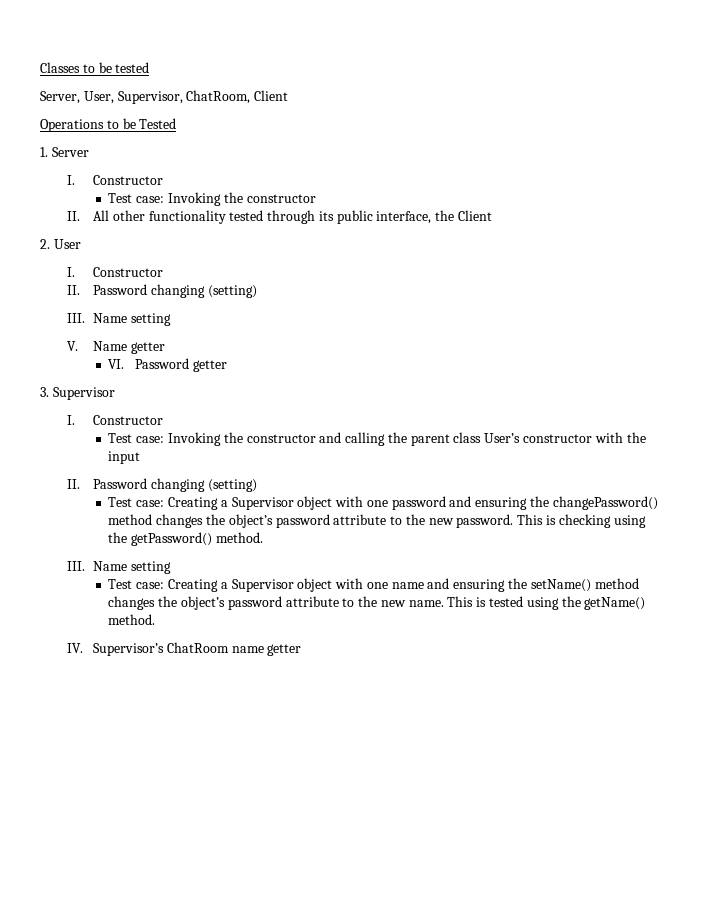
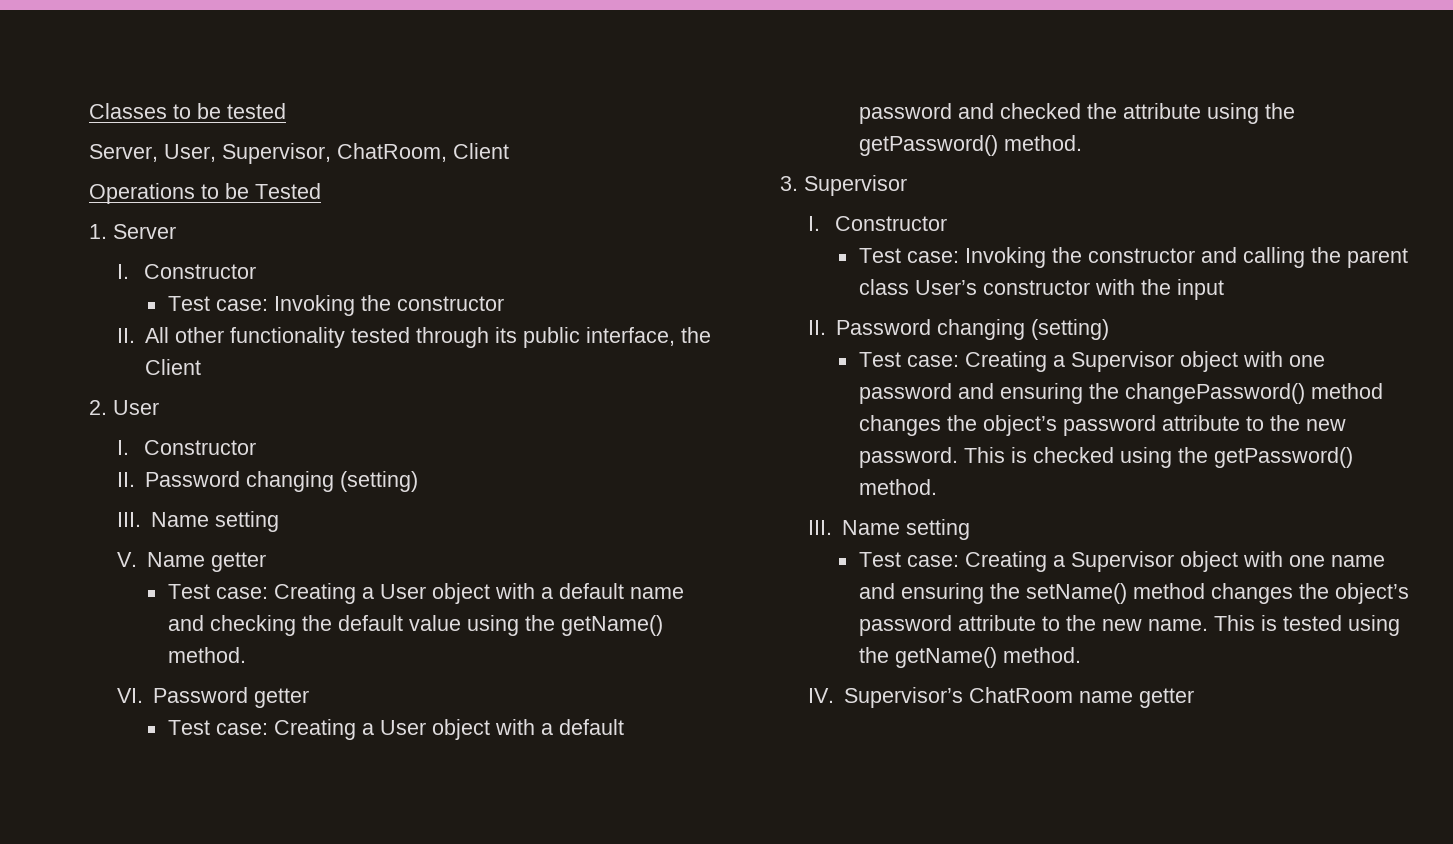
+ Test case: Creating a User object with a default name and checking the default value using the getName() method.
  VI. Password getter
+ Test case: Creating a User object with a default password and checked the attribute using the getPassword() method.
- This is checking using the getPassword() method.
+ This is checked using the getPassword() method.

